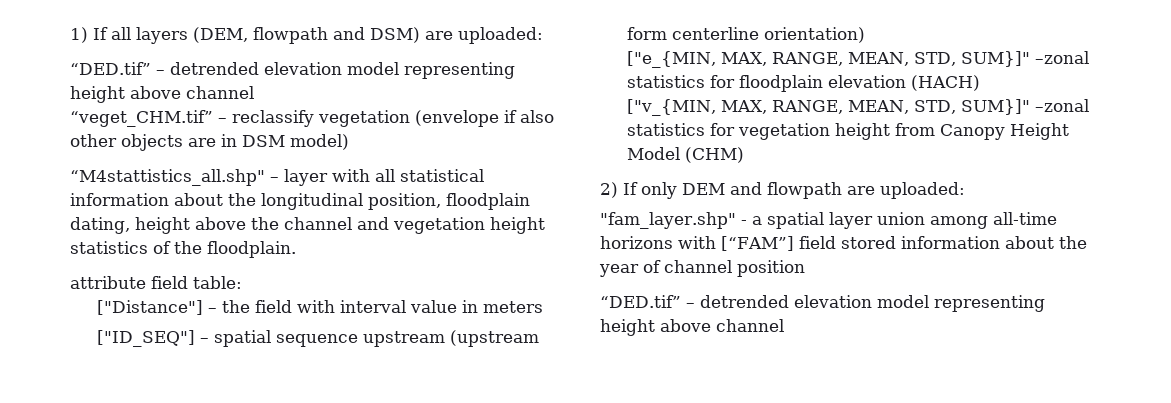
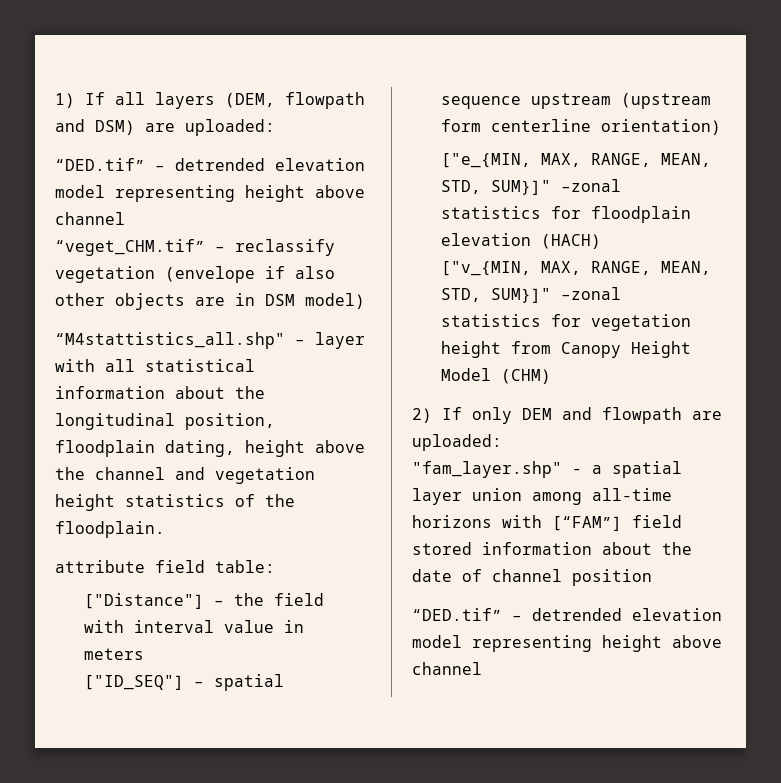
- "fam_layer.shp" - a spatial layer union among all-time horizons with [“FAM”] field stored information about the year of channel position
+ "fam_layer.shp" - a spatial layer union among all-time horizons with [“FAM”] field stored information about the date of channel position

